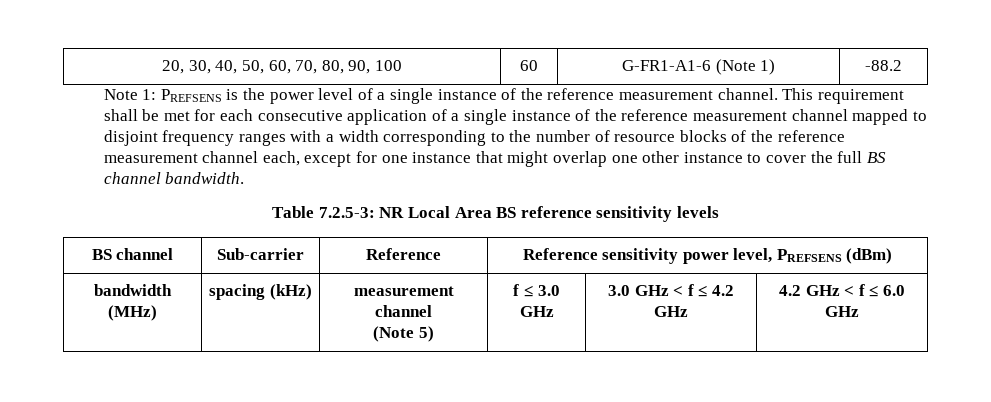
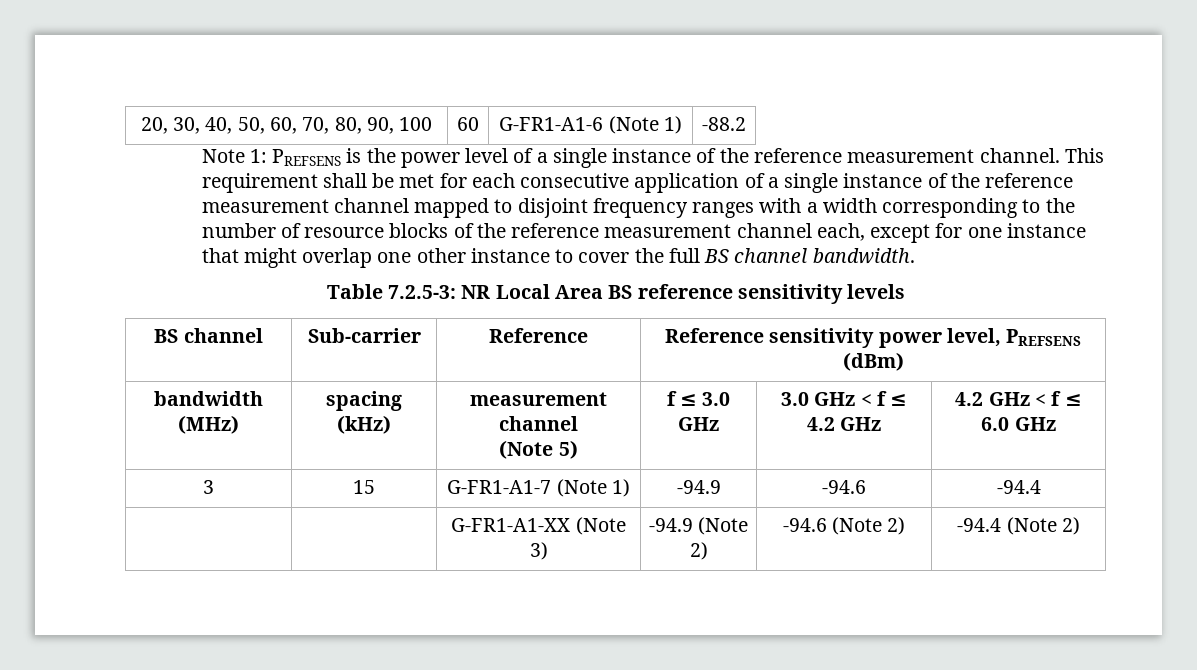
+ 3 | 15 | G-FR1-A1-7 (Note 1) | -94.9 | -94.6 | -94.4
+ | | G-FR1-A1-XX (Note 3) | -94.9 (Note 2) | -94.6 (Note 2) | -94.4 (Note 2)

